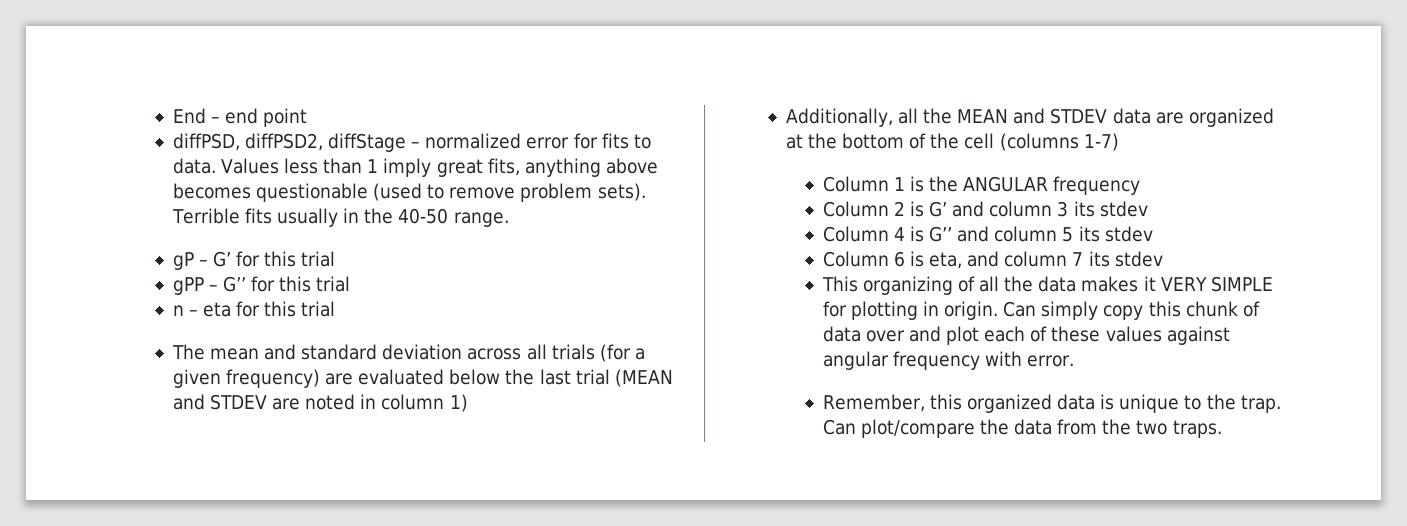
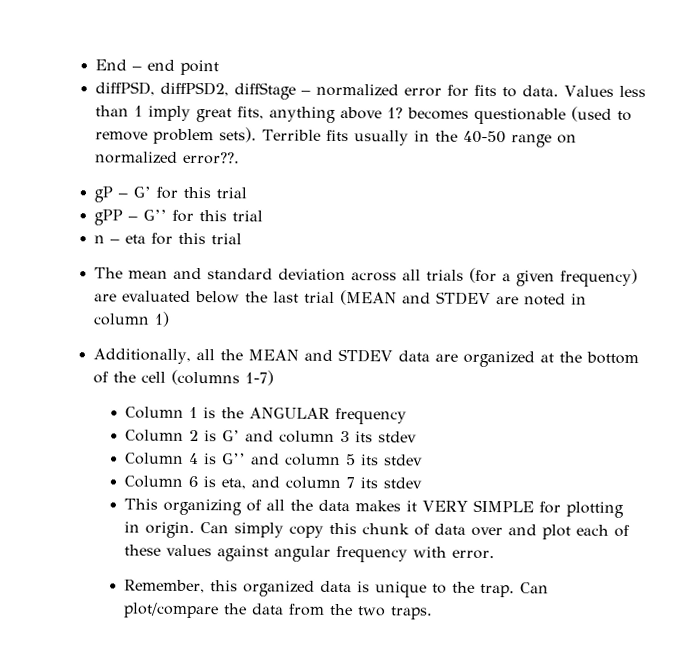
- Values less than 1 imply great fits, anything above becomes questionable (used to remove problem sets).
+ Values less than 1 imply great fits, anything above 1? becomes questionable (used to remove problem sets).
- Terrible fits usually in the 40-50 range.
+ Terrible fits usually in the 40-50 range on normalized error??.

